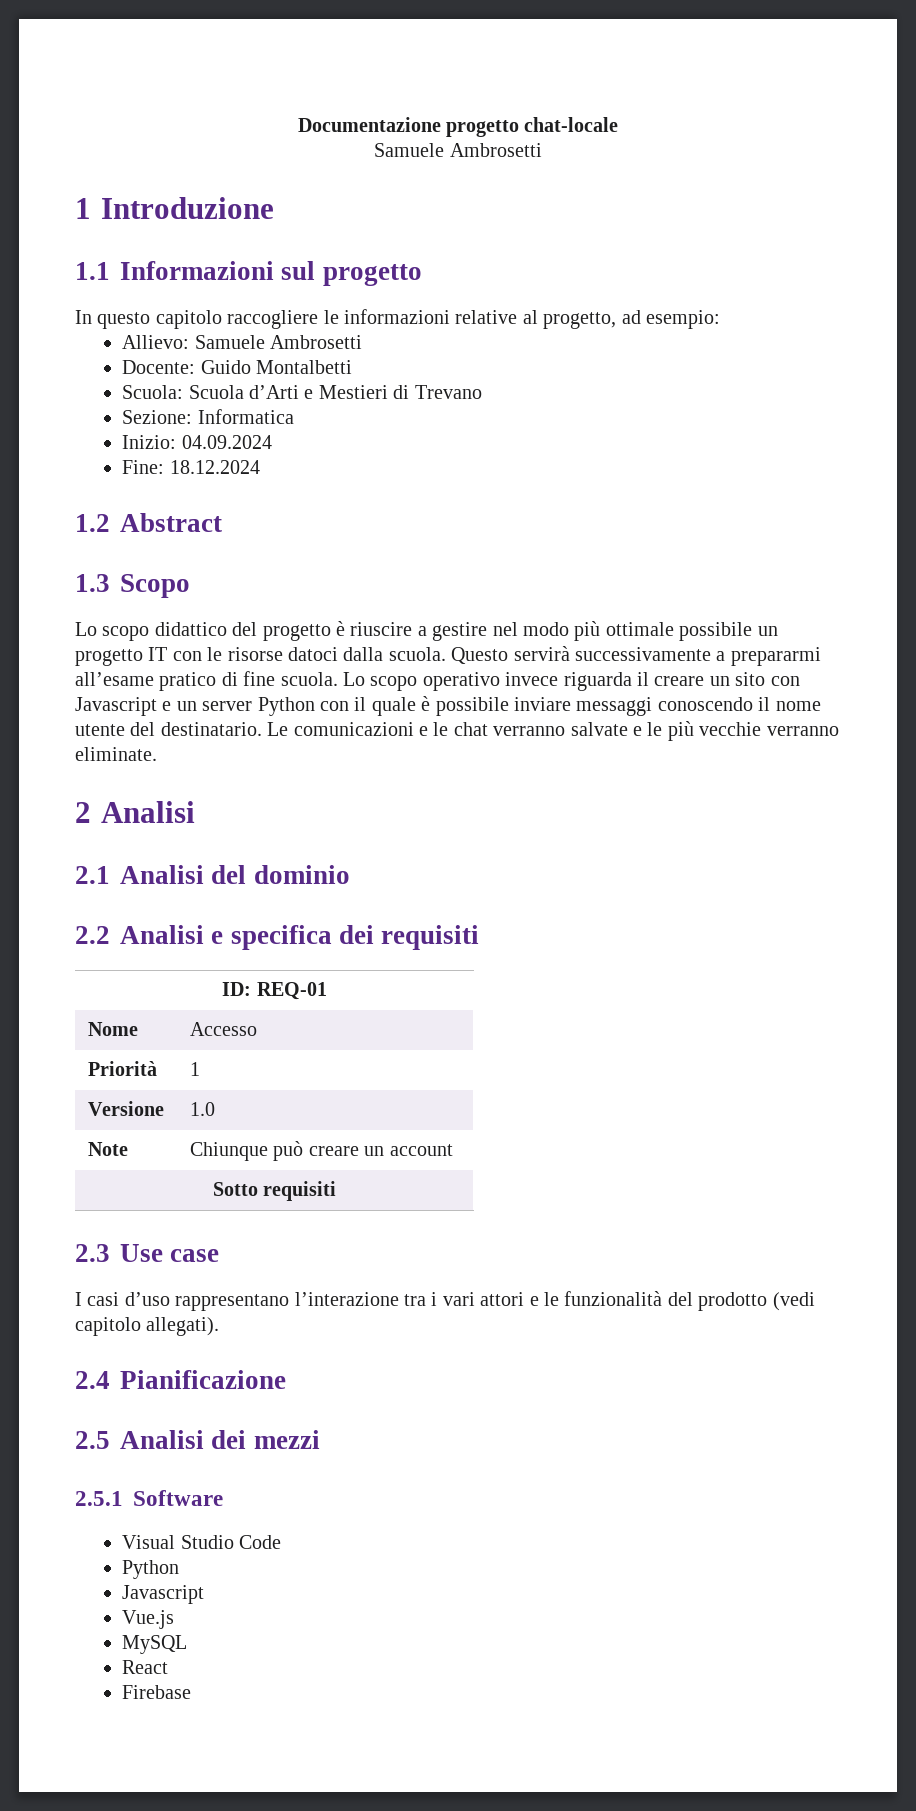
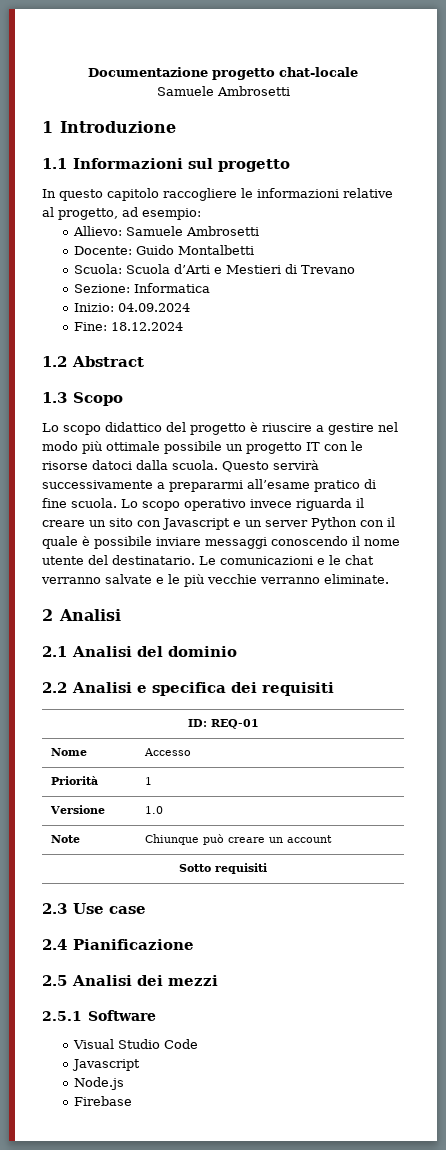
- I casi d’uso rappresentano l’interazione tra i vari attori e le funzionalità del prodotto (vedi capitolo allegati).
  Visual Studio Code
- Python
- Vue.js
- MySQL
- React
+ Node.js

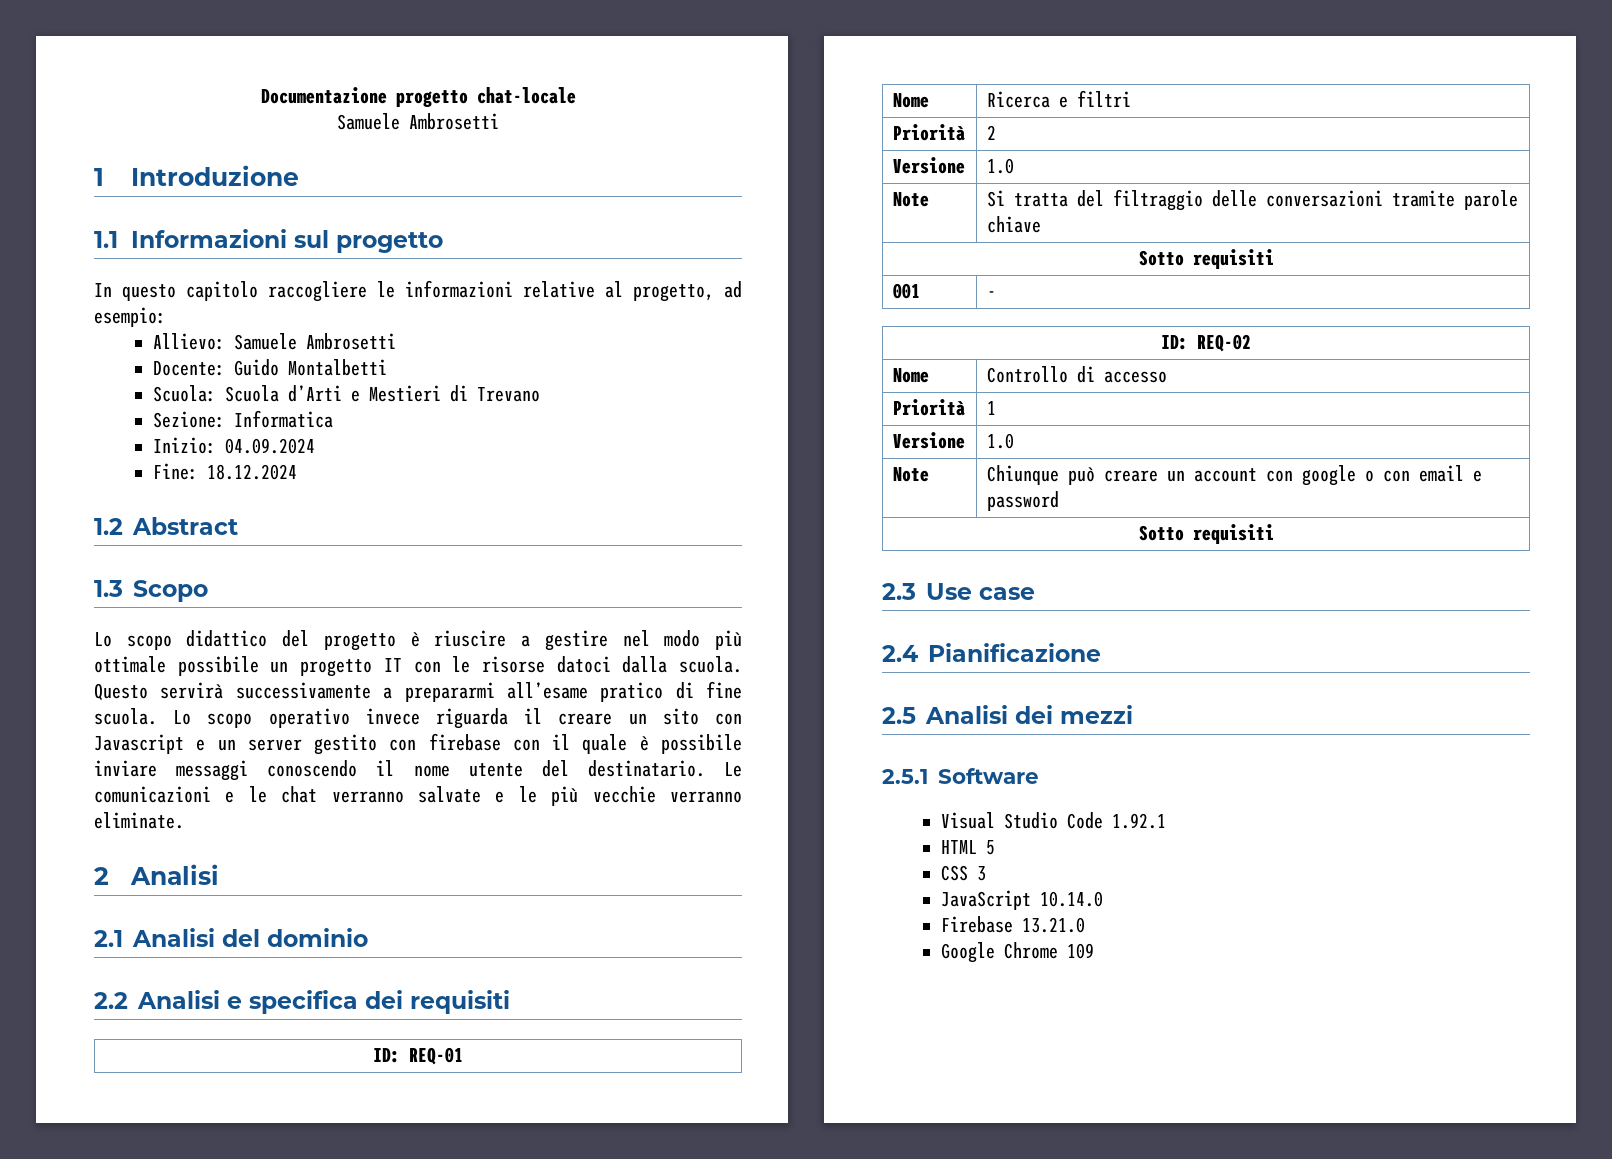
- Lo scopo operativo invece riguarda il creare un sito con Javascript e un server Python con il quale è possibile inviare messaggi conoscendo il nome utente del destinatario.
+ Lo scopo operativo invece riguarda il creare un sito con Javascript e un server gestito con firebase con il quale è possibile inviare messaggi conoscendo il nome utente del destinatario.
- Nome | Accesso
+ Nome | Ricerca e filtri
+ Priorità | 2
+ Versione | 1.0
+ Note | Si tratta del filtraggio delle conversazioni tramite parole chiave
+ Sotto requisiti
+ 001 | -
+ ID: REQ-02
+ Nome | Controllo di accesso
- Note | Chiunque può creare un account
+ Note | Chiunque può creare un account con google o con email e password
- Visual Studio Code
- Javascript
- Node.js
- Firebase
+ Visual Studio Code 1.92.1
+ HTML 5
+ CSS 3
+ JavaScript 10.14.0
+ Firebase 13.21.0
+ Google Chrome 109

